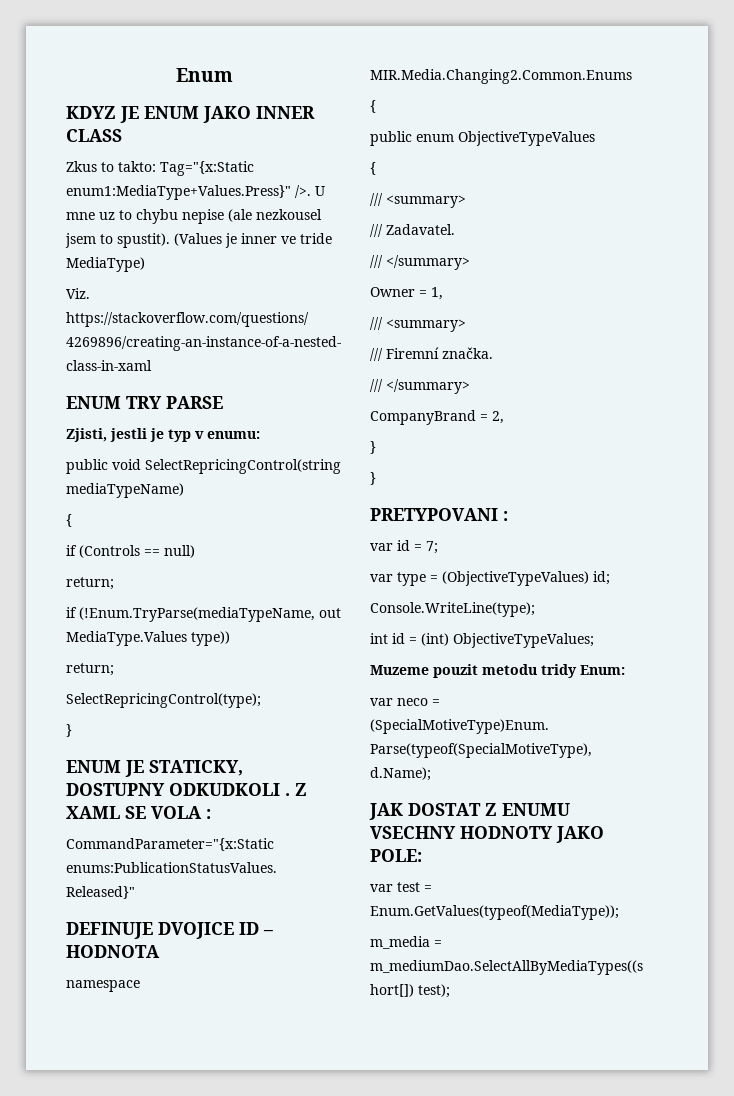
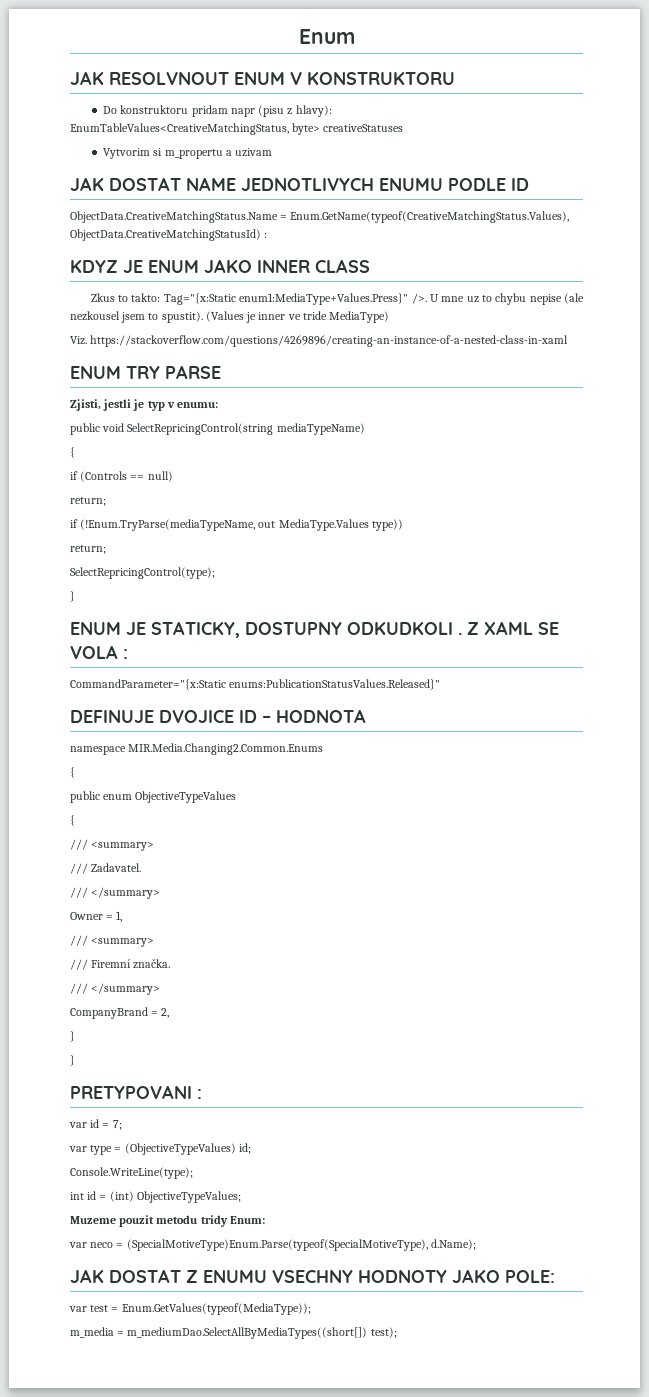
+ JAK RESOLVNOUT ENUM V KONSTRUKTORU
+ Do konstruktoru pridam napr (pisu z hlavy):
+ EnumTableValues<CreativeMatchingStatus, byte> creativeStatuses
+ Vytvorim si m_propertu a uzivam
+ JAK DOSTAT NAME JEDNOTLIVYCH ENUMU PODLE ID
+ ObjectData.CreativeMatchingStatus.Name = Enum.GetName(typeof(CreativeMatchingStatus.Values), ObjectData.CreativeMatchingStatusId) :

